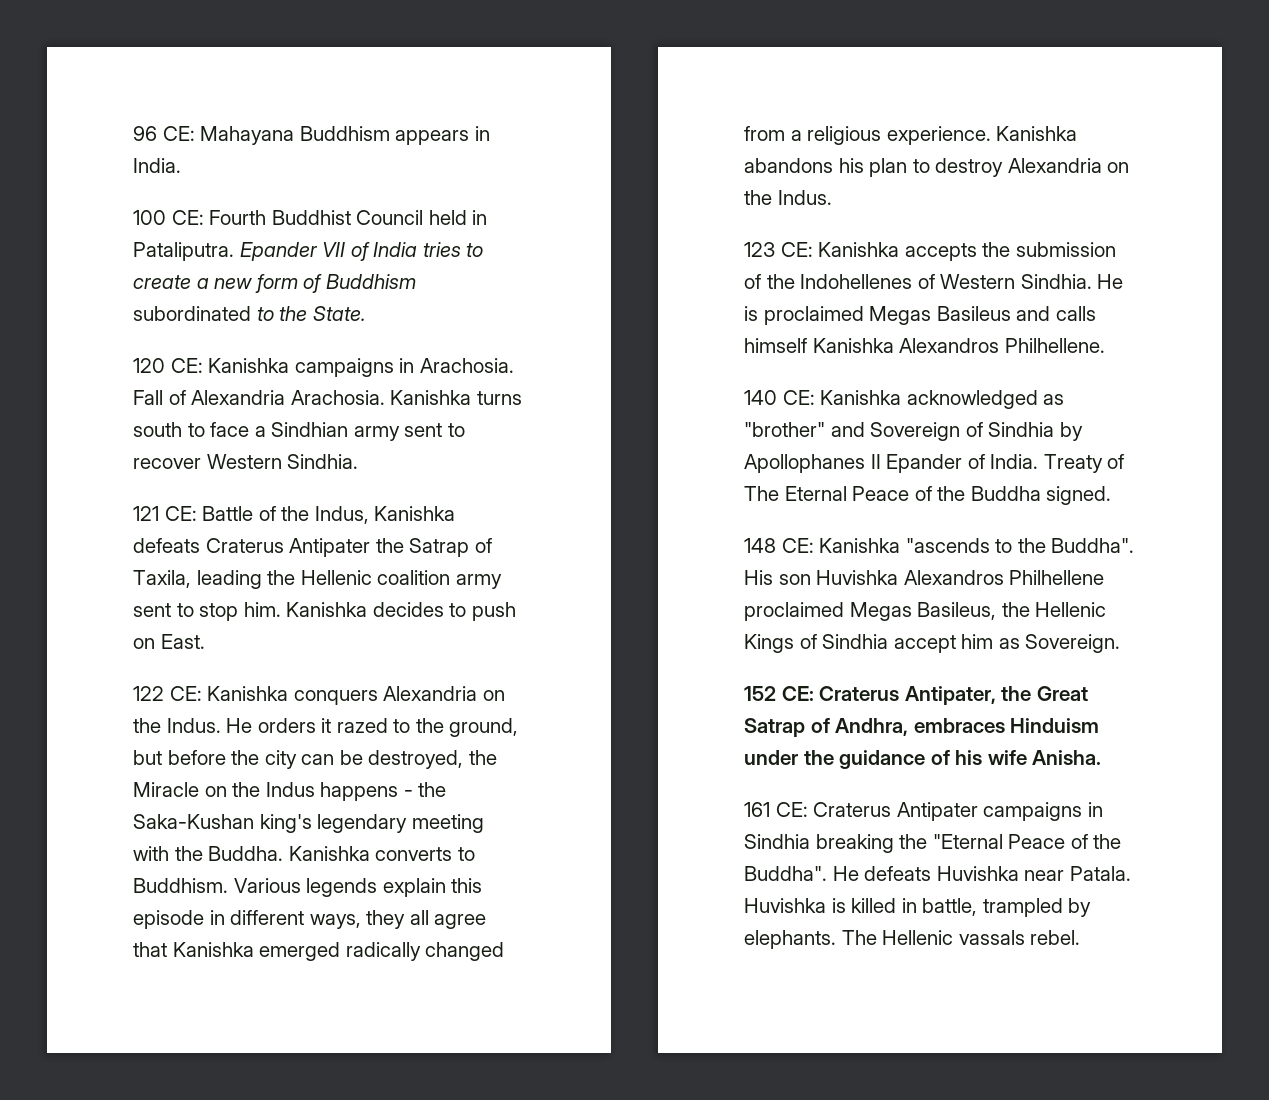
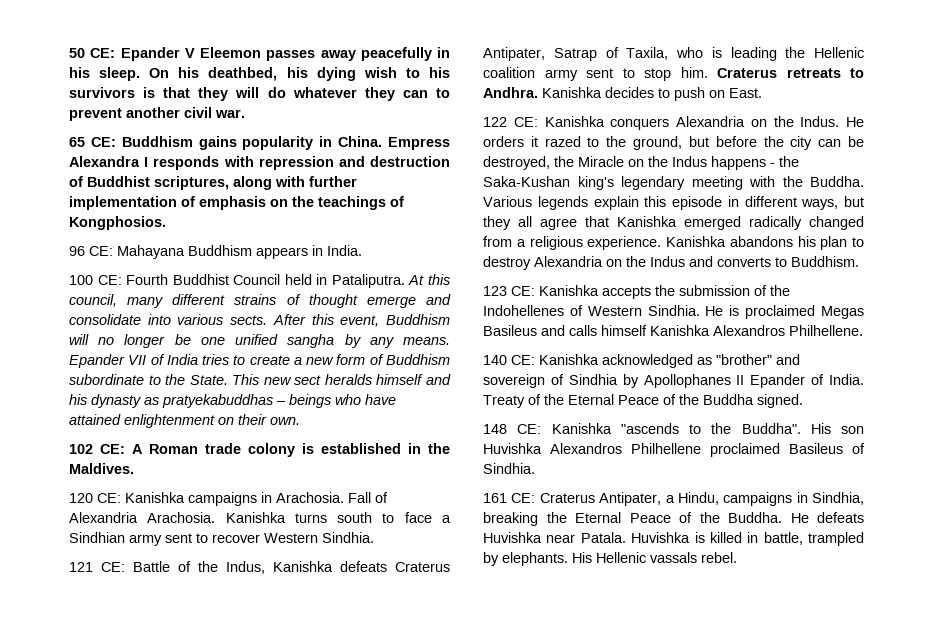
+ 50 CE: Epander V Eleemon passes away peacefully in his sleep. On his deathbed, his dying wish to his survivors is that they will do whatever they can to prevent another civil war.
+ 65 CE: Buddhism gains popularity in China. Empress Alexandra I responds with repression and destruction of Buddhist scriptures, along with further implementation of emphasis on the teachings of Kongphosios.
+ At this council, many different strains of thought emerge and consolidate into various sects. After this event, Buddhism will no longer be one unified sangha by any means.
- Epander VII of India tries to create a new form of Buddhism subordinated to the State.
+ Epander VII of India tries to create a new form of Buddhism subordinate to the State. This new sect heralds himself and his dynasty as pratyekabuddhas – beings who have attained enlightenment on their own.
+ 102 CE: A Roman trade colony is established in the Maldives.
- 121 CE: Battle of the Indus, Kanishka defeats Craterus Antipater the Satrap of Taxila, leading the Hellenic coalition army sent to stop him.
+ 121 CE: Battle of the Indus, Kanishka defeats Craterus Antipater, Satrap of Taxila, who is leading the Hellenic coalition army sent to stop him.
+ Craterus retreats to Andhra.
- Kanishka converts to Buddhism.
- Various legends explain this episode in different ways, they all agree that Kanishka emerged radically changed from a religious experience.
+ Various legends explain this episode in different ways, but they all agree that Kanishka emerged radically changed from a religious experience.
- Kanishka abandons his plan to destroy Alexandria on the Indus.
+ Kanishka abandons his plan to destroy Alexandria on the Indus and converts to Buddhism.
- 140 CE: Kanishka acknowledged as "brother" and Sovereign of Sindhia by Apollophanes II Epander of India.
+ 140 CE: Kanishka acknowledged as "brother" and sovereign of Sindhia by Apollophanes II Epander of India.
- Treaty of The Eternal Peace of the Buddha signed.
+ Treaty of the Eternal Peace of the Buddha signed.
- His son Huvishka Alexandros Philhellene proclaimed Megas Basileus, the Hellenic Kings of Sindhia accept him as Sovereign.
- 152 CE: Craterus Antipater, the Great Satrap of Andhra, embraces Hinduism under the guidance of his wife Anisha.
+ His son Huvishka Alexandros Philhellene proclaimed Basileus of Sindhia.
- 161 CE: Craterus Antipater campaigns in Sindhia breaking the "Eternal Peace of the Buddha".
+ 161 CE: Craterus Antipater, a Hindu, campaigns in Sindhia, breaking the Eternal Peace of the Buddha.
- The Hellenic vassals rebel.
+ His Hellenic vassals rebel.

